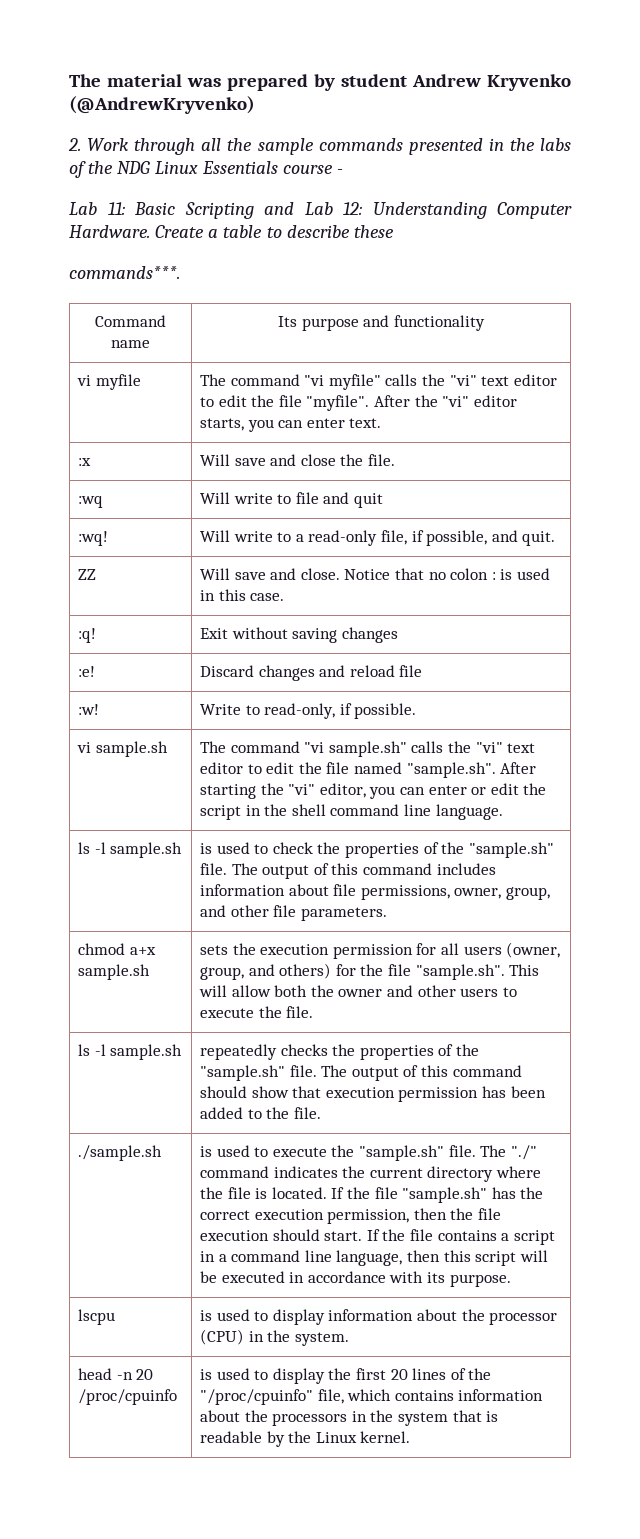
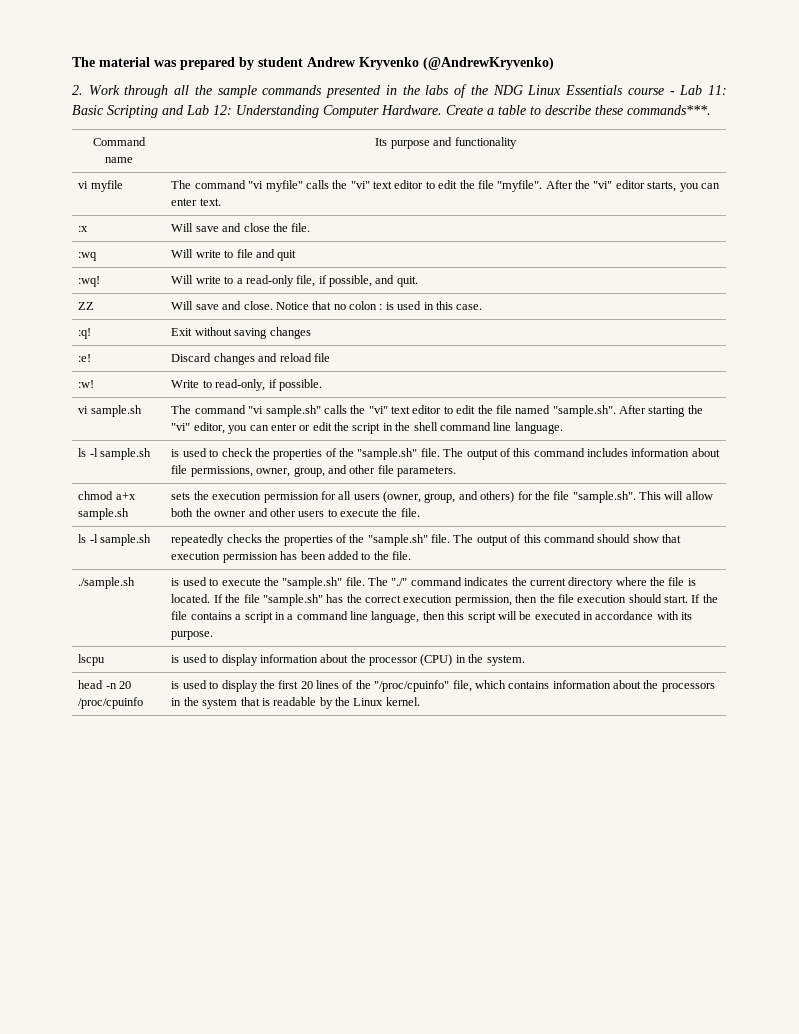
- 2. Work through all the sample commands presented in the labs of the NDG Linux Essentials course -
- Lab 11: Basic Scripting and Lab 12: Understanding Computer Hardware.
+ 2. Work through all the sample commands presented in the labs of the NDG Linux Essentials course - Lab 11: Basic Scripting and Lab 12: Understanding Computer Hardware.
- Create a table to describe these
- commands***.
+ Create a table to describe these commands***.

